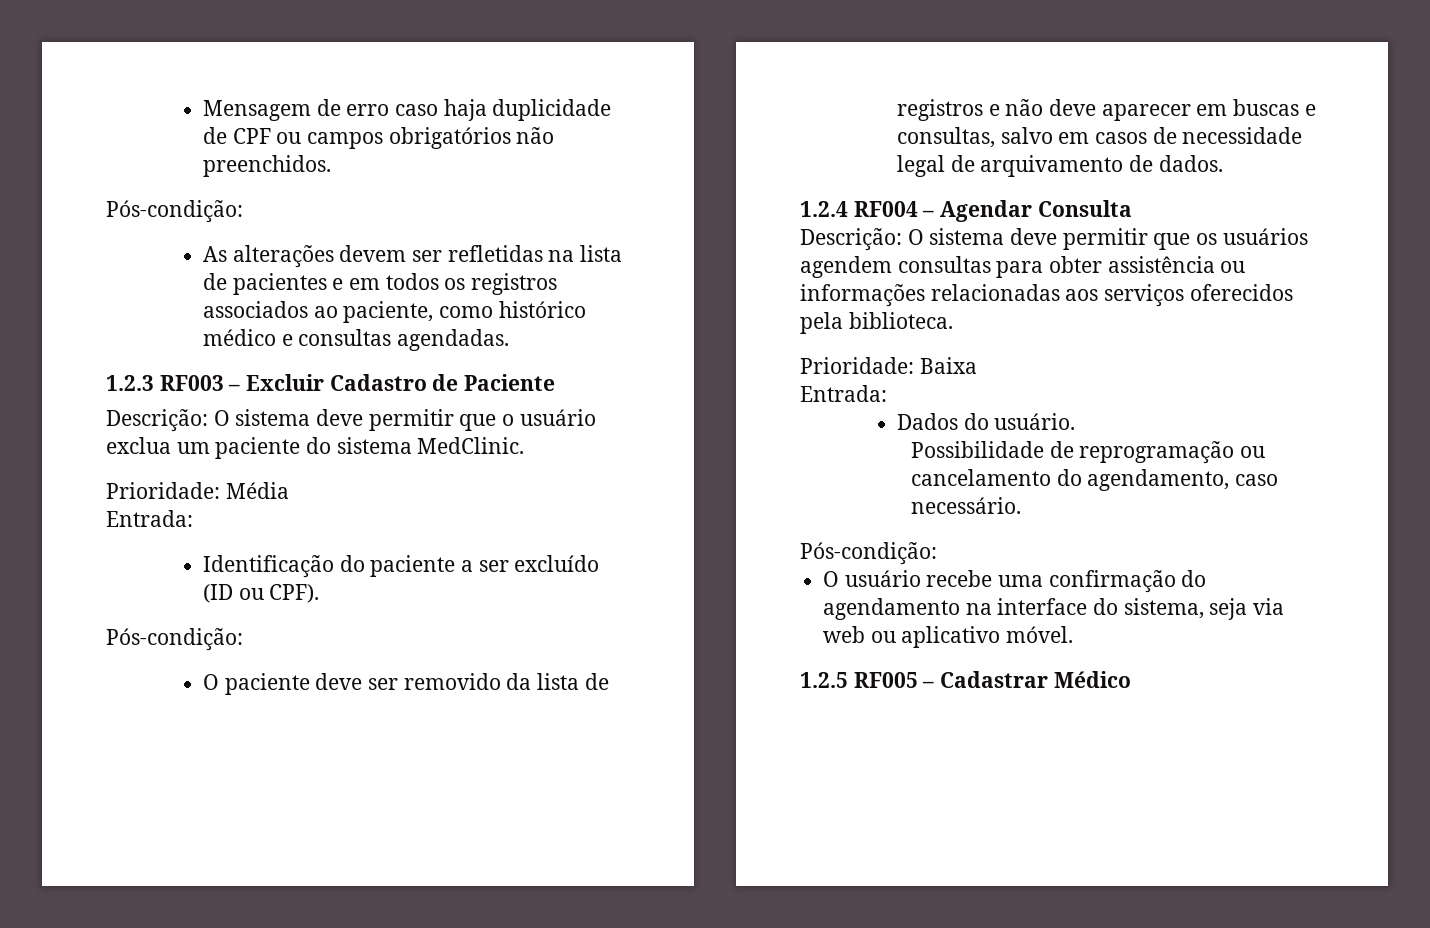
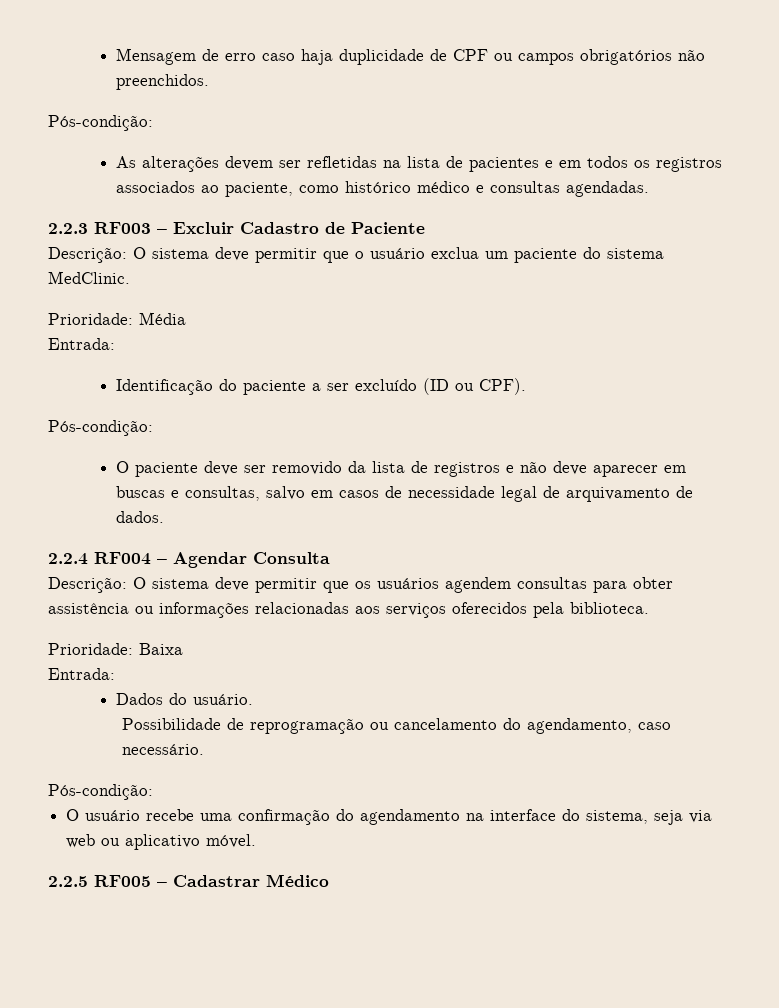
- 1.2.3 RF003 – Excluir Cadastro de Paciente
+ 2.2.3 RF003 – Excluir Cadastro de Paciente
- 1.2.4 RF004 – Agendar Consulta
+ 2.2.4 RF004 – Agendar Consulta
- 1.2.5 RF005 – Cadastrar Médico
+ 2.2.5 RF005 – Cadastrar Médico

